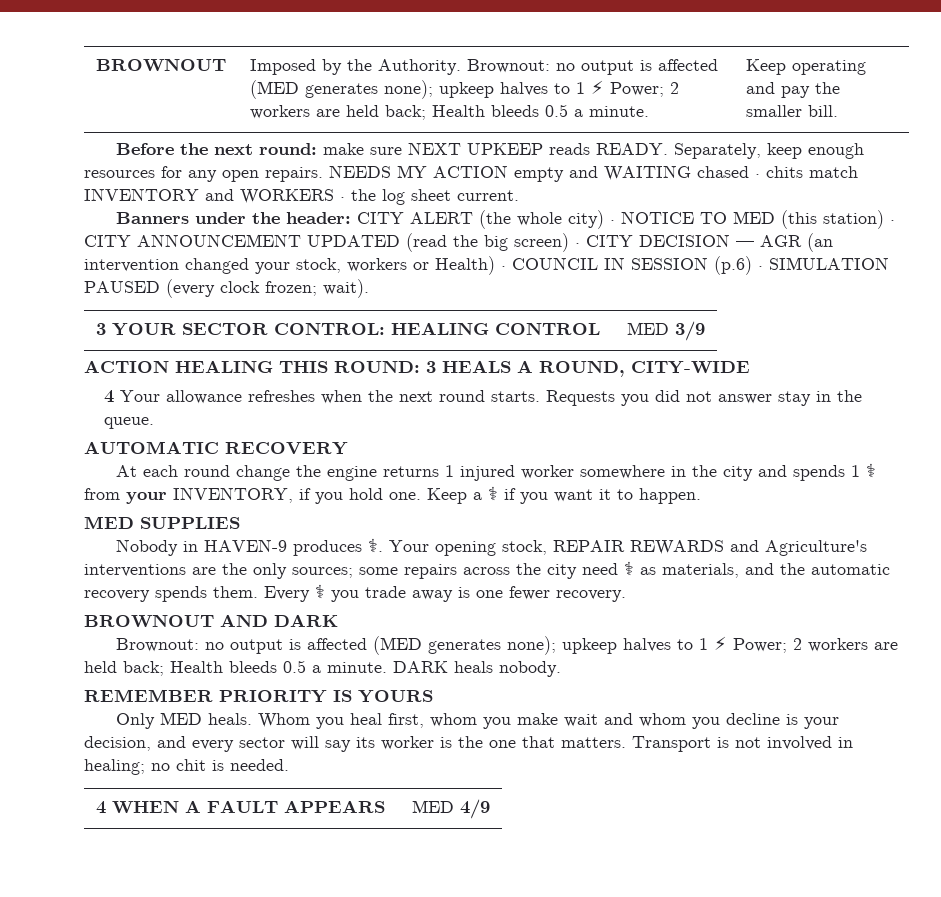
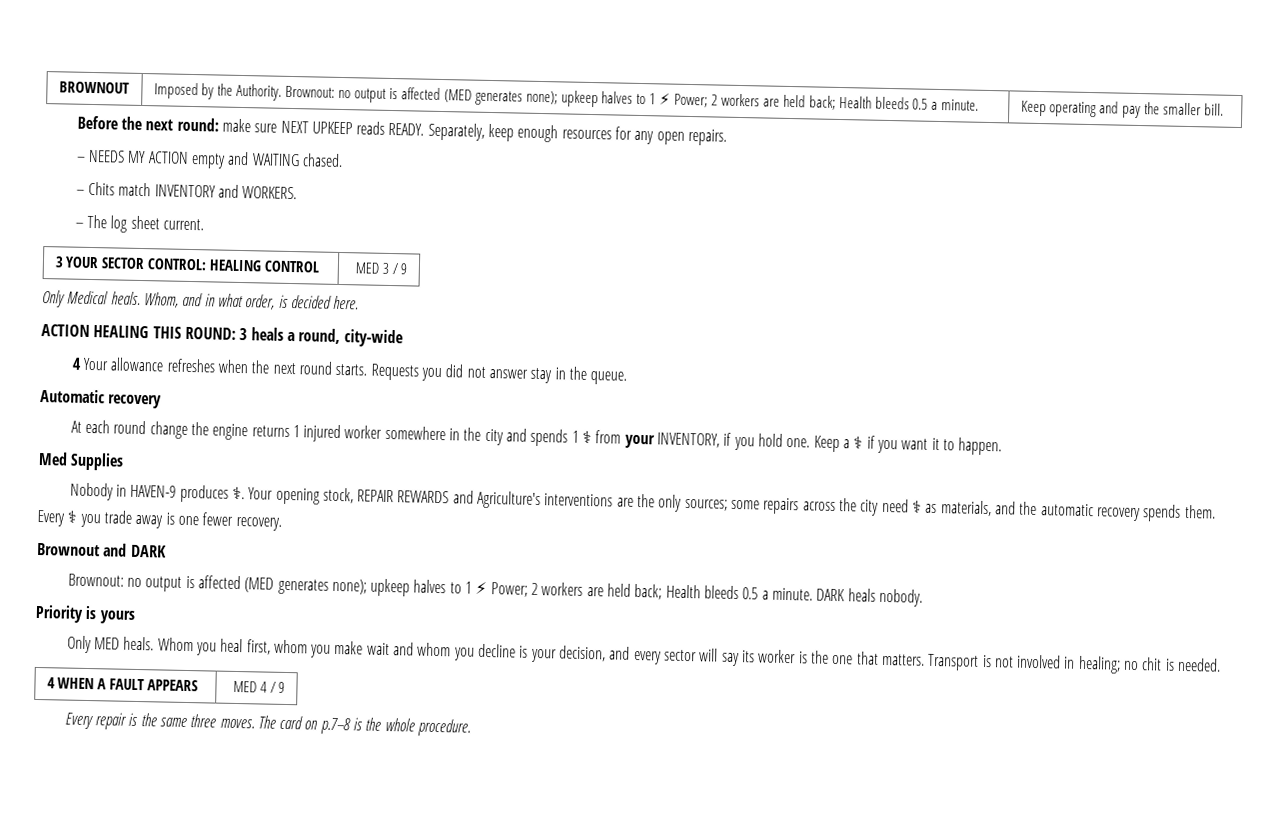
- Separately, keep enough resources for any open repairs. NEEDS MY ACTION empty and WAITING chased · chits match INVENTORY and WORKERS · the log sheet current.
- Banners under the header: CITY ALERT (the whole city) · NOTICE TO MED (this station) · CITY ANNOUNCEMENT UPDATED (read the big screen) · CITY DECISION — AGR (an intervention changed your stock, workers or Health) · COUNCIL IN SESSION (p.6) · SIMULATION PAUSED (every clock frozen; wait).
+ Separately, keep enough resources for any open repairs.
+ – NEEDS MY ACTION empty and WAITING chased.
+ – Chits match INVENTORY and WORKERS.
+ – The log sheet current.
- 3 YOUR SECTOR CONTROL: HEALING CONTROL | MED 3/9
+ 3 YOUR SECTOR CONTROL: HEALING CONTROL | MED 3 / 9
+ Only Medical heals. Whom, and in what order, is decided here.
- ACTION HEALING THIS ROUND: 3 HEALS A ROUND, CITY-WIDE
+ ACTION HEALING THIS ROUND: 3 heals a round, city-wide
- AUTOMATIC RECOVERY
+ Automatic recovery
- MED SUPPLIES
+ Med Supplies
- BROWNOUT AND DARK
+ Brownout and DARK
- REMEMBER PRIORITY IS YOURS
+ Priority is yours
- 4 WHEN A FAULT APPEARS | MED 4/9
+ 4 WHEN A FAULT APPEARS | MED 4 / 9
+ Every repair is the same three moves. The card on p.7–8 is the whole procedure.

